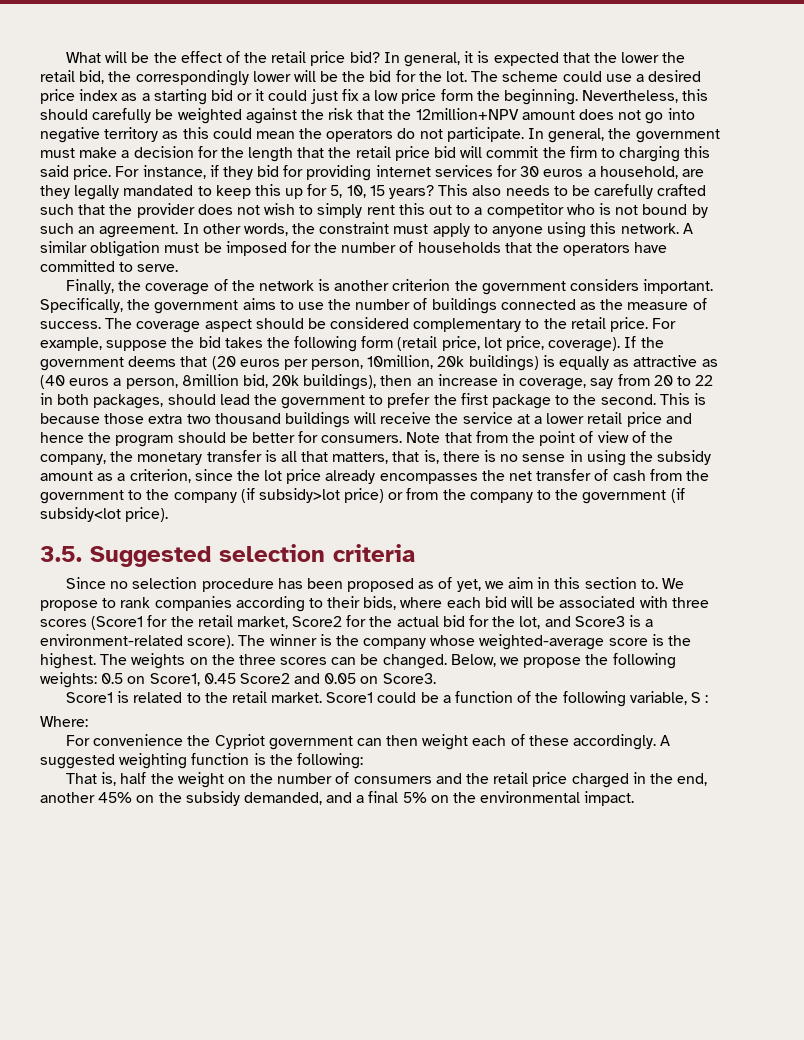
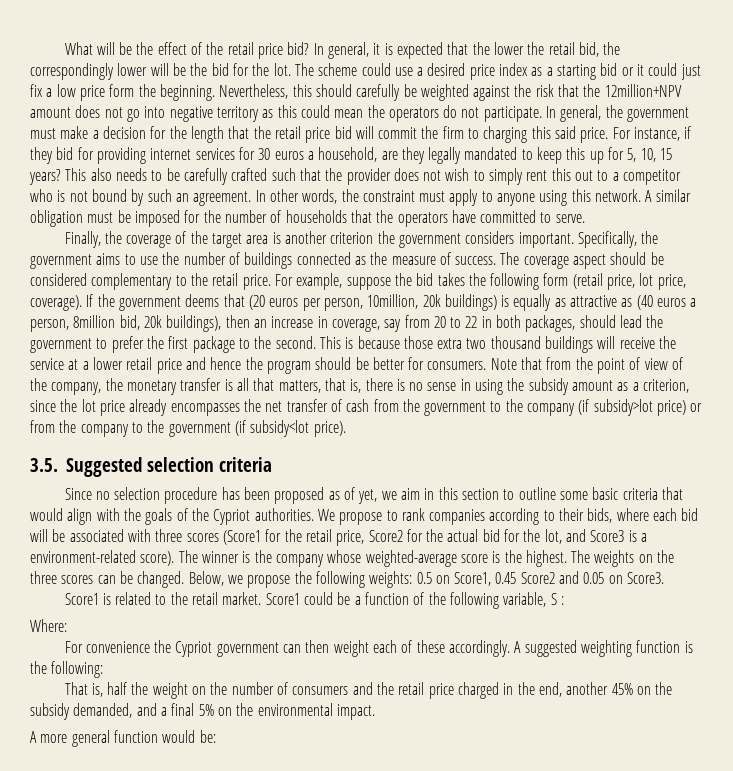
- Finally, the coverage of the network is another criterion the government considers important.
+ Finally, the coverage of the target area is another criterion the government considers important.
- Since no selection procedure has been proposed as of yet, we aim in this section to.
+ Since no selection procedure has been proposed as of yet, we aim in this section to outline some basic criteria that would align with the goals of the Cypriot authorities.
- We propose to rank companies according to their bids, where each bid will be associated with three scores (Score1 for the retail market, Score2 for the actual bid for the lot, and Score3 is a environment-related score).
+ We propose to rank companies according to their bids, where each bid will be associated with three scores (Score1 for the retail price, Score2 for the actual bid for the lot, and Score3 is a environment-related score).
+ A more general function would be:

